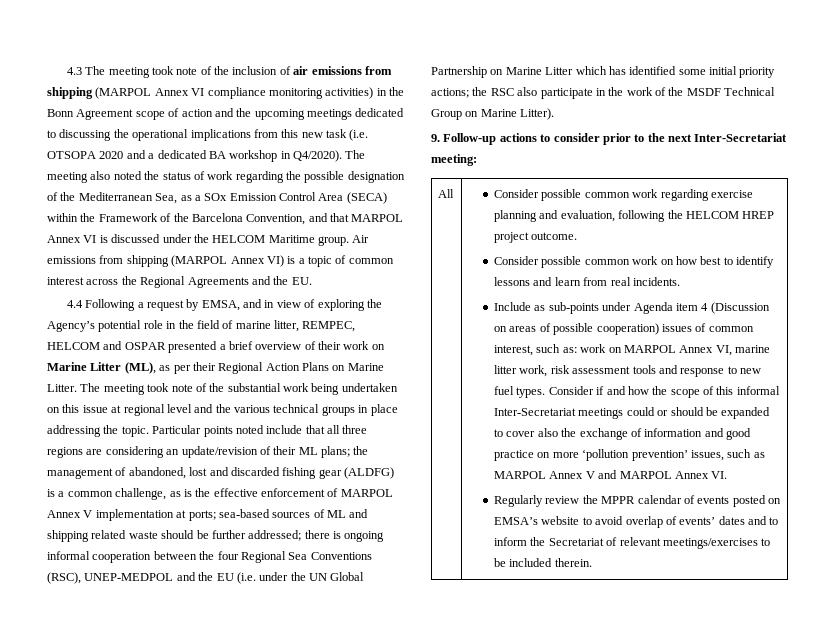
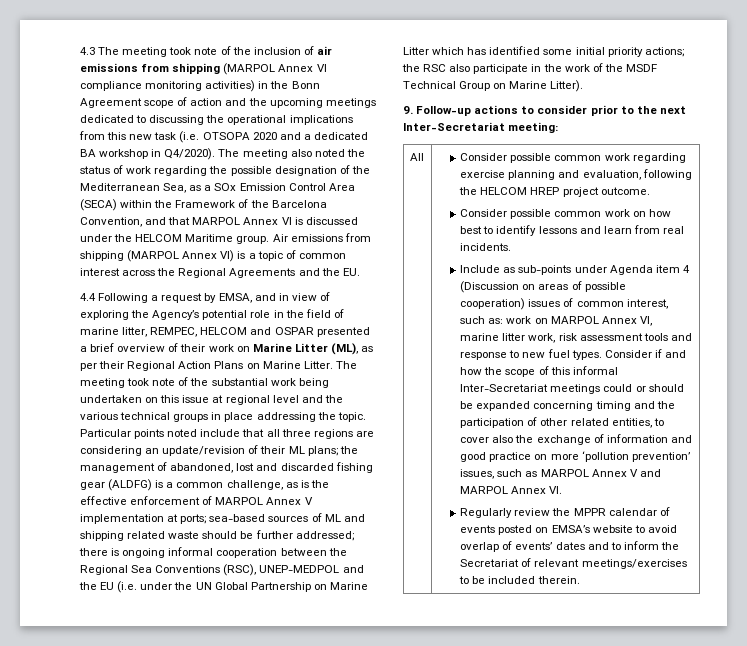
- there is ongoing informal cooperation between the four Regional Sea Conventions (RSC), UNEP-MEDPOL and the EU (i.e. under the UN Global Partnership on Marine Litter which has identified some initial priority actions;
+ there is ongoing informal cooperation between the Regional Sea Conventions (RSC), UNEP-MEDPOL and the EU (i.e. under the UN Global Partnership on Marine Litter which has identified some initial priority actions;
- Consider if and how the scope of this informal Inter-Secretariat meetings could or should be expanded to cover also the exchange of information and good practice on more ‘pollution prevention’ issues, such as MARPOL Annex V and MARPOL Annex VI.
+ Consider if and how the scope of this informal Inter-Secretariat meetings could or should be expanded concerning timing and the participation of other related entities, to cover also the exchange of information and good practice on more ‘pollution prevention’ issues, such as MARPOL Annex V and MARPOL Annex VI.

